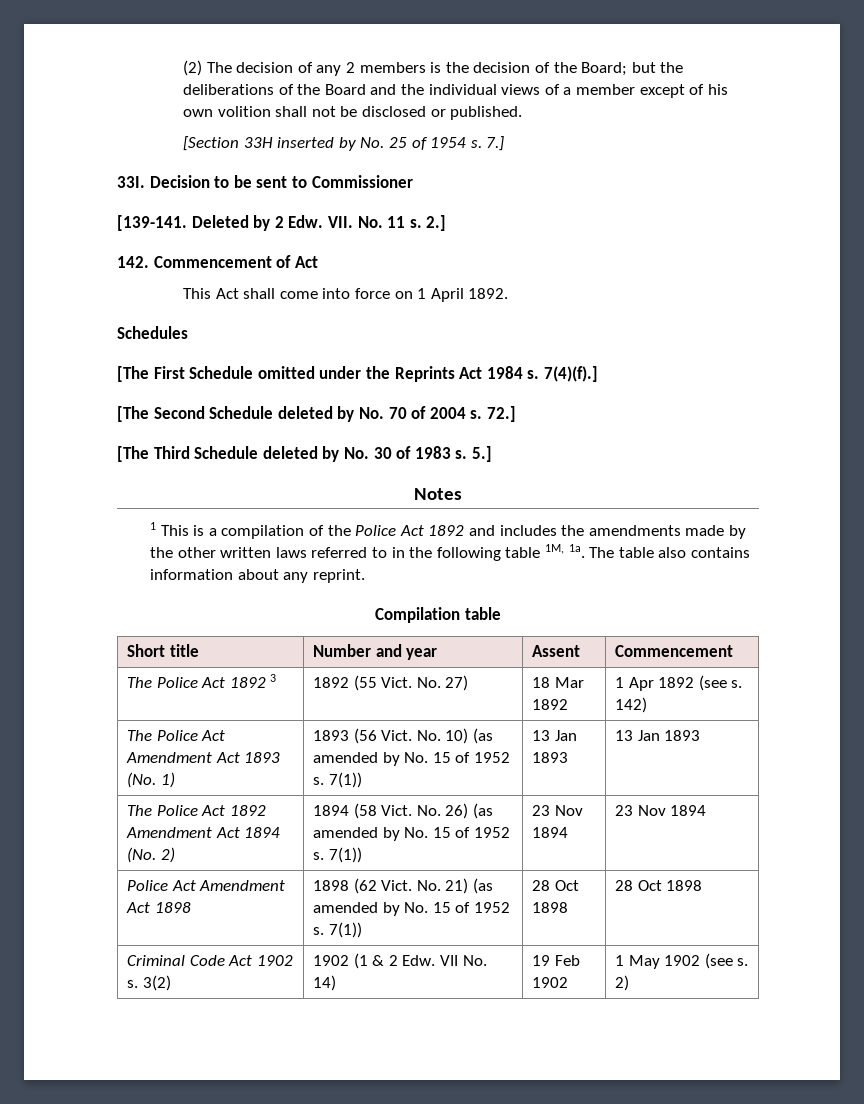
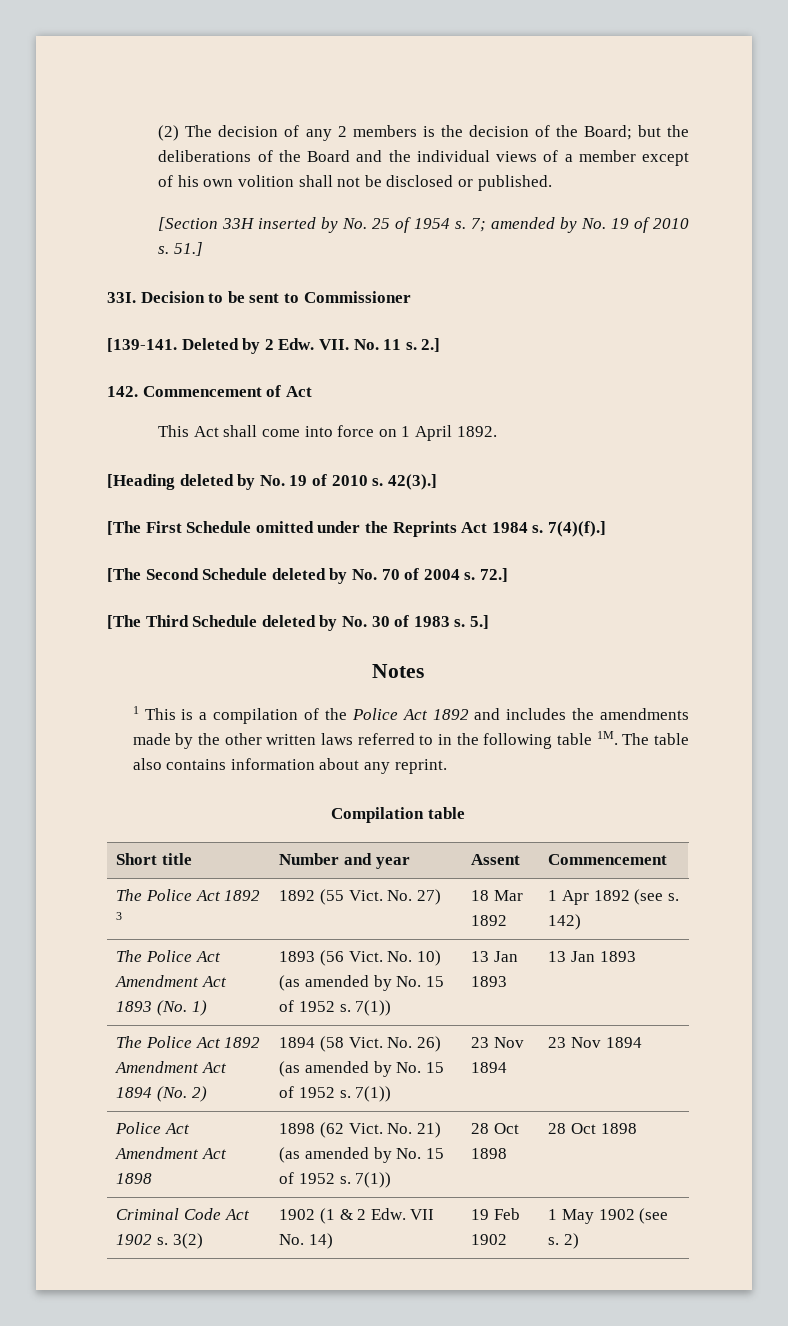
- 7.]
+ 7; amended by No. 19 of 2010 s. 51.]
- Schedules
+ [Heading deleted by No. 19 of 2010 s. 42(3).]
- 1 This is a compilation of the Police Act 1892 and includes the amendments made by the other written laws referred to in the following table 1M, 1a.
+ 1 This is a compilation of the Police Act 1892 and includes the amendments made by the other written laws referred to in the following table 1M.

